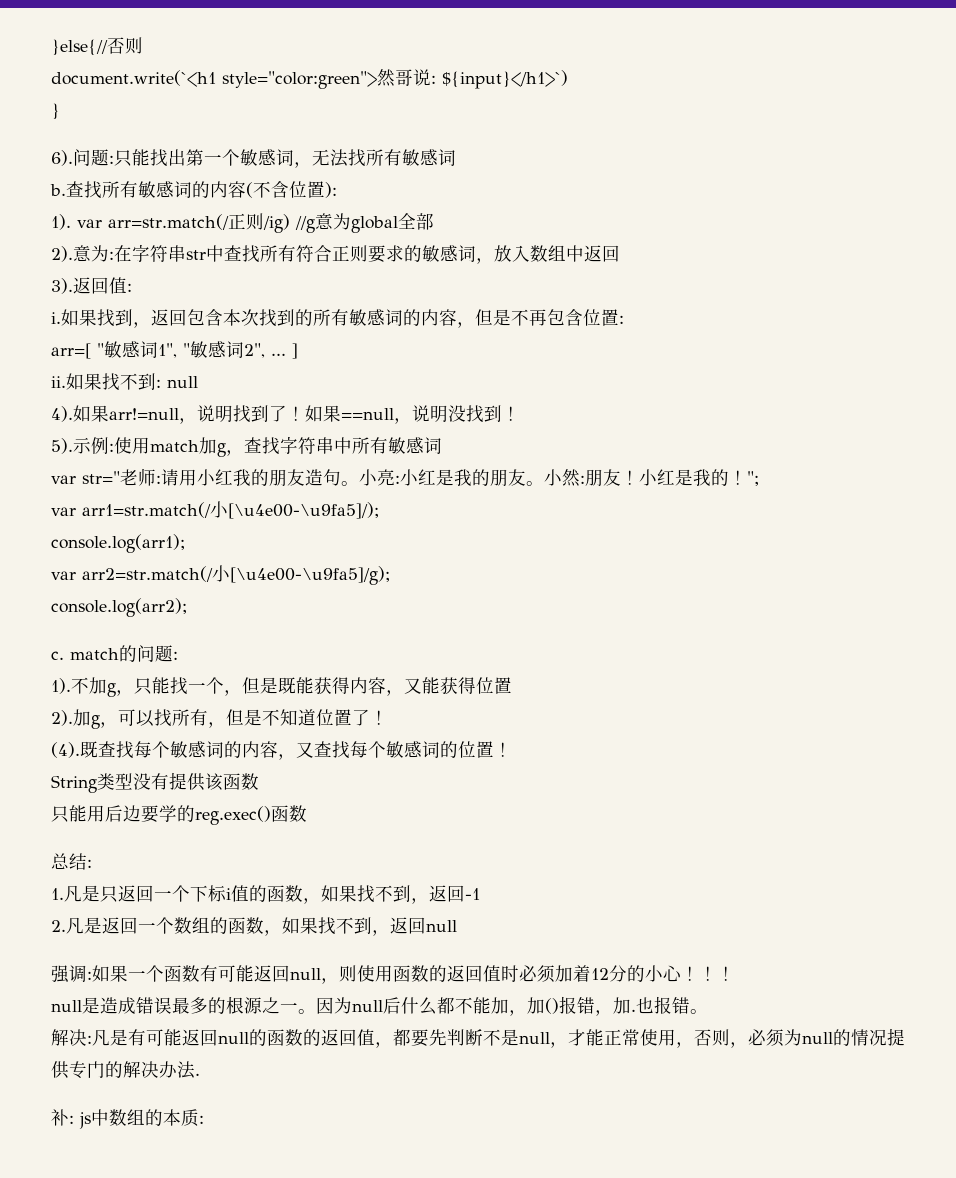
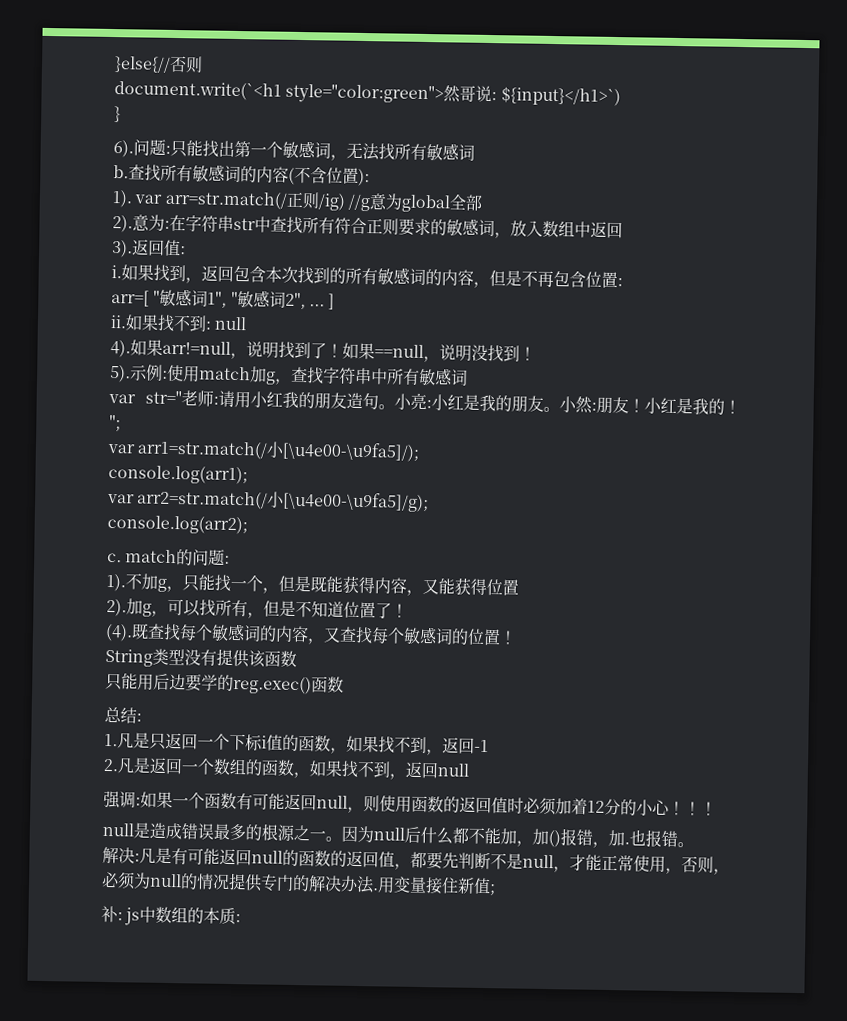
+ 用变量接住新值;

